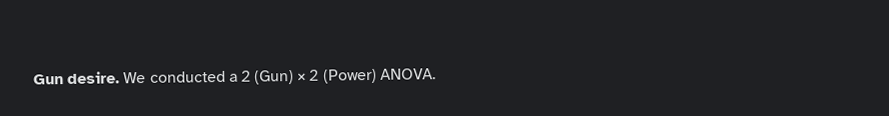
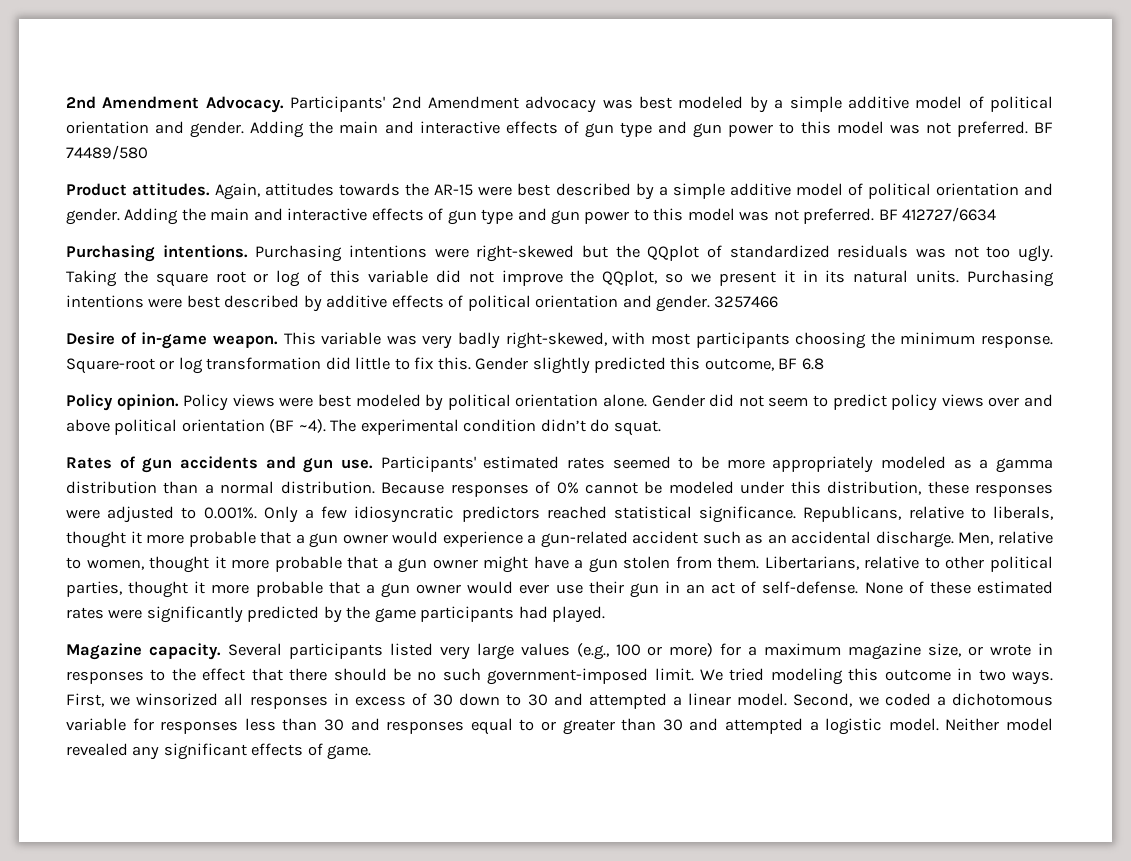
- Gun desire. We conducted a 2 (Gun) × 2 (Power) ANOVA.
+ 2nd Amendment Advocacy. Participants' 2nd Amendment advocacy was best modeled by a simple additive model of political orientation and gender. Adding the main and interactive effects of gun type and gun power to this model was not preferred. BF 74489/580
+ Product attitudes. Again, attitudes towards the AR-15 were best described by a simple additive model of political orientation and gender. Adding the main and interactive effects of gun type and gun power to this model was not preferred. BF 412727/6634
+ Purchasing intentions. Purchasing intentions were right-skewed but the QQplot of standardized residuals was not too ugly. Taking the square root or log of this variable did not improve the QQplot, so we present it in its natural units. Purchasing intentions were best described by additive effects of political orientation and gender. 3257466
+ Desire of in-game weapon. This variable was very badly right-skewed, with most participants choosing the minimum response. Square-root or log transformation did little to fix this. Gender slightly predicted this outcome, BF 6.8
+ Policy opinion. Policy views were best modeled by political orientation alone. Gender did not seem to predict policy views over and above political orientation (BF ~4). The experimental condition didn’t do squat.
+ Rates of gun accidents and gun use. Participants' estimated rates seemed to be more appropriately modeled as a gamma distribution than a normal distribution. Because responses of 0% cannot be modeled under this distribution, these responses were adjusted to 0.001%. Only a few idiosyncratic predictors reached statistical significance. Republicans, relative to liberals, thought it more probable that a gun owner would experience a gun-related accident such as an accidental discharge. Men, relative to women, thought it more probable that a gun owner might have a gun stolen from them. Libertarians, relative to other political parties, thought it more probable that a gun owner would ever use their gun in an act of self-defense. None of these estimated rates were significantly predicted by the game participants had played.
+ Magazine capacity. Several participants listed very large values (e.g., 100 or more) for a maximum magazine size, or wrote in responses to the effect that there should be no such government-imposed limit. We tried modeling this outcome in two ways. First, we winsorized all responses in excess of 30 down to 30 and attempted a linear model. Second, we coded a dichotomous variable for responses less than 30 and responses equal to or greater than 30 and attempted a logistic model. Neither model revealed any significant effects of game.

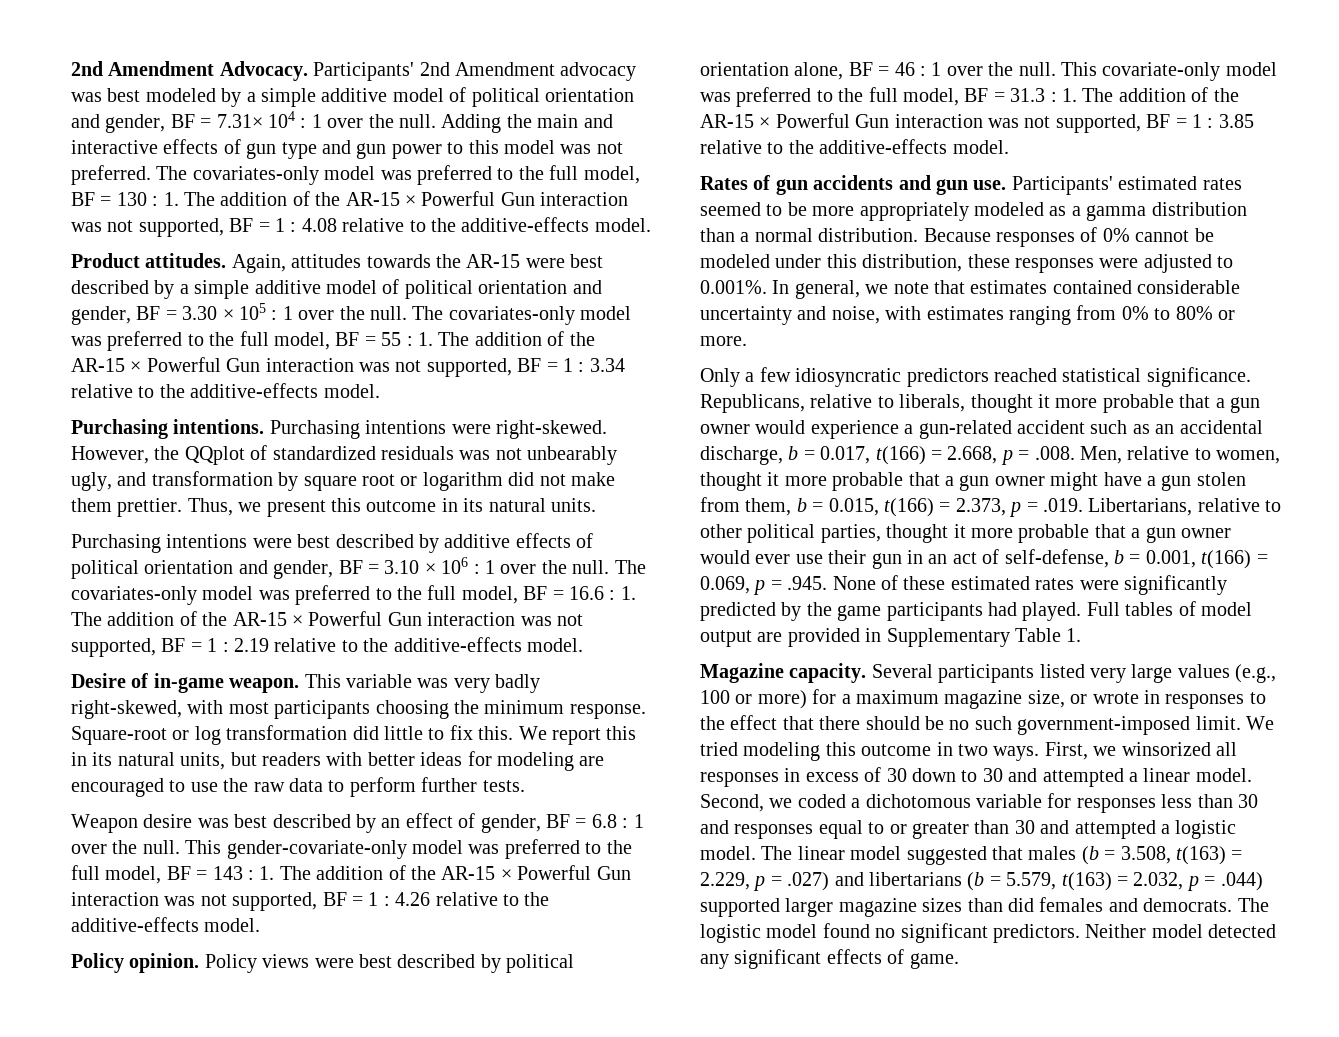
- Participants' 2nd Amendment advocacy was best modeled by a simple additive model of political orientation and gender.
+ Participants' 2nd Amendment advocacy was best modeled by a simple additive model of political orientation and gender, BF = 7.31× 104 : 1 over the null.
- BF 74489/580
+ The covariates-only model was preferred to the full model, BF = 130 : 1. The addition of the AR-15 × Powerful Gun interaction was not supported, BF = 1 : 4.08 relative to the additive-effects model.
- Again, attitudes towards the AR-15 were best described by a simple additive model of political orientation and gender. Adding the main and interactive effects of gun type and gun power to this model was not preferred. BF 412727/6634
+ Again, attitudes towards the AR-15 were best described by a simple additive model of political orientation and gender, BF = 3.30 × 105 : 1 over the null. The covariates-only model was preferred to the full model, BF = 55 : 1. The addition of the AR-15 × Powerful Gun interaction was not supported, BF = 1 : 3.34 relative to the additive-effects model.
- Purchasing intentions were right-skewed but the QQplot of standardized residuals was not too ugly. Taking the square root or log of this variable did not improve the QQplot, so we present it in its natural units. Purchasing intentions were best described by additive effects of political orientation and gender. 3257466
+ Purchasing intentions were right-skewed. However, the QQplot of standardized residuals was not unbearably ugly, and transformation by square root or logarithm did not make them prettier. Thus, we present this outcome in its natural units.
+ Purchasing intentions were best described by additive effects of political orientation and gender, BF = 3.10 × 106 : 1 over the null. The covariates-only model was preferred to the full model, BF = 16.6 : 1. The addition of the AR-15 × Powerful Gun interaction was not supported, BF = 1 : 2.19 relative to the additive-effects model.
- Gender slightly predicted this outcome, BF 6.8
+ We report this in its natural units, but readers with better ideas for modeling are encouraged to use the raw data to perform further tests.
+ Weapon desire was best described by an effect of gender, BF = 6.8 : 1 over the null. This gender-covariate-only model was preferred to the full model, BF = 143 : 1. The addition of the AR-15 × Powerful Gun interaction was not supported, BF = 1 : 4.26 relative to the additive-effects model.
- Policy views were best modeled by political orientation alone. Gender did not seem to predict policy views over and above political orientation (BF ~4). The experimental condition didn’t do squat.
+ Policy views were best described by political orientation alone, BF = 46 : 1 over the null. This covariate-only model was preferred to the full model, BF = 31.3 : 1. The addition of the AR-15 × Powerful Gun interaction was not supported, BF = 1 : 3.85 relative to the additive-effects model.
- Because responses of 0% cannot be modeled under this distribution, these responses were adjusted to 0.001%. Only a few idiosyncratic predictors reached statistical significance.
+ Because responses of 0% cannot be modeled under this distribution, these responses were adjusted to 0.001%. In general, we note that estimates contained considerable uncertainty and noise, with estimates ranging from 0% to 80% or more.
+ Only a few idiosyncratic predictors reached statistical significance.
- Republicans, relative to liberals, thought it more probable that a gun owner would experience a gun-related accident such as an accidental discharge. Men, relative to women, thought it more probable that a gun owner might have a gun stolen from them. Libertarians, relative to other political parties, thought it more probable that a gun owner would ever use their gun in an act of self-defense. None of these estimated rates were significantly predicted by the game participants had played.
+ Republicans, relative to liberals, thought it more probable that a gun owner would experience a gun-related accident such as an accidental discharge, b = 0.017, t(166) = 2.668, p = .008. Men, relative to women, thought it more probable that a gun owner might have a gun stolen from them, b = 0.015, t(166) = 2.373, p = .019. Libertarians, relative to other political parties, thought it more probable that a gun owner would ever use their gun in an act of self-defense, b = 0.001, t(166) = 0.069, p = .945. None of these estimated rates were significantly predicted by the game participants had played. Full tables of model output are provided in Supplementary Table 1.
+ The linear model suggested that males (b = 3.508, t(163) = 2.229, p = .027) and libertarians (b = 5.579, t(163) = 2.032, p = .044) supported larger magazine sizes than did females and democrats. The logistic model found no significant predictors.
- Neither model revealed any significant effects of game.
+ Neither model detected any significant effects of game.

